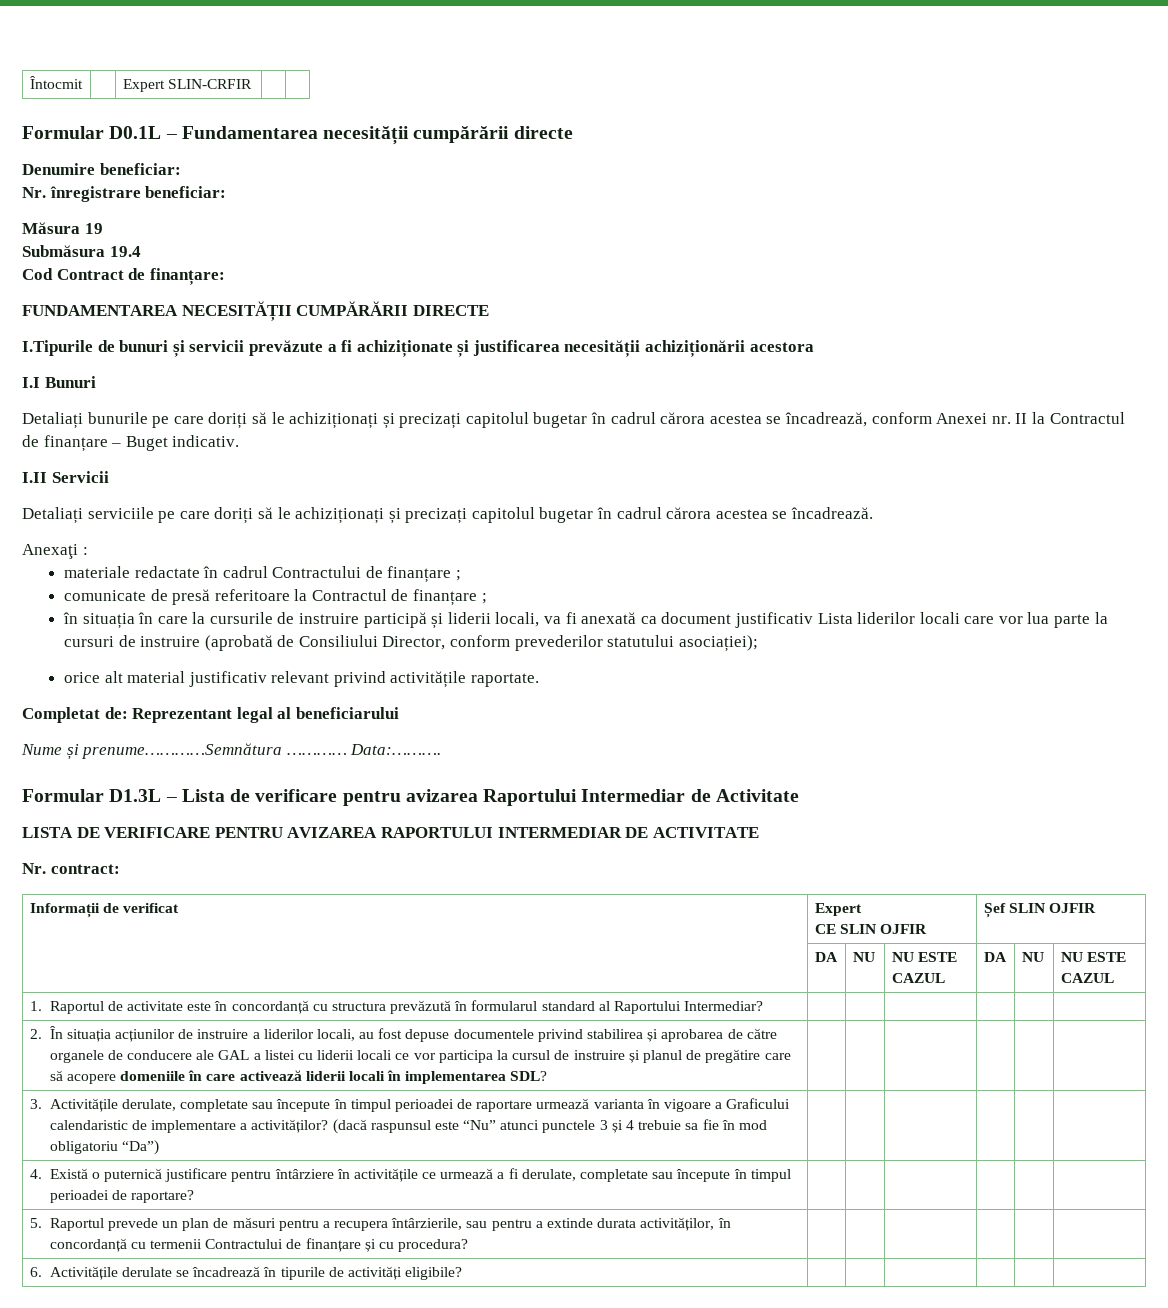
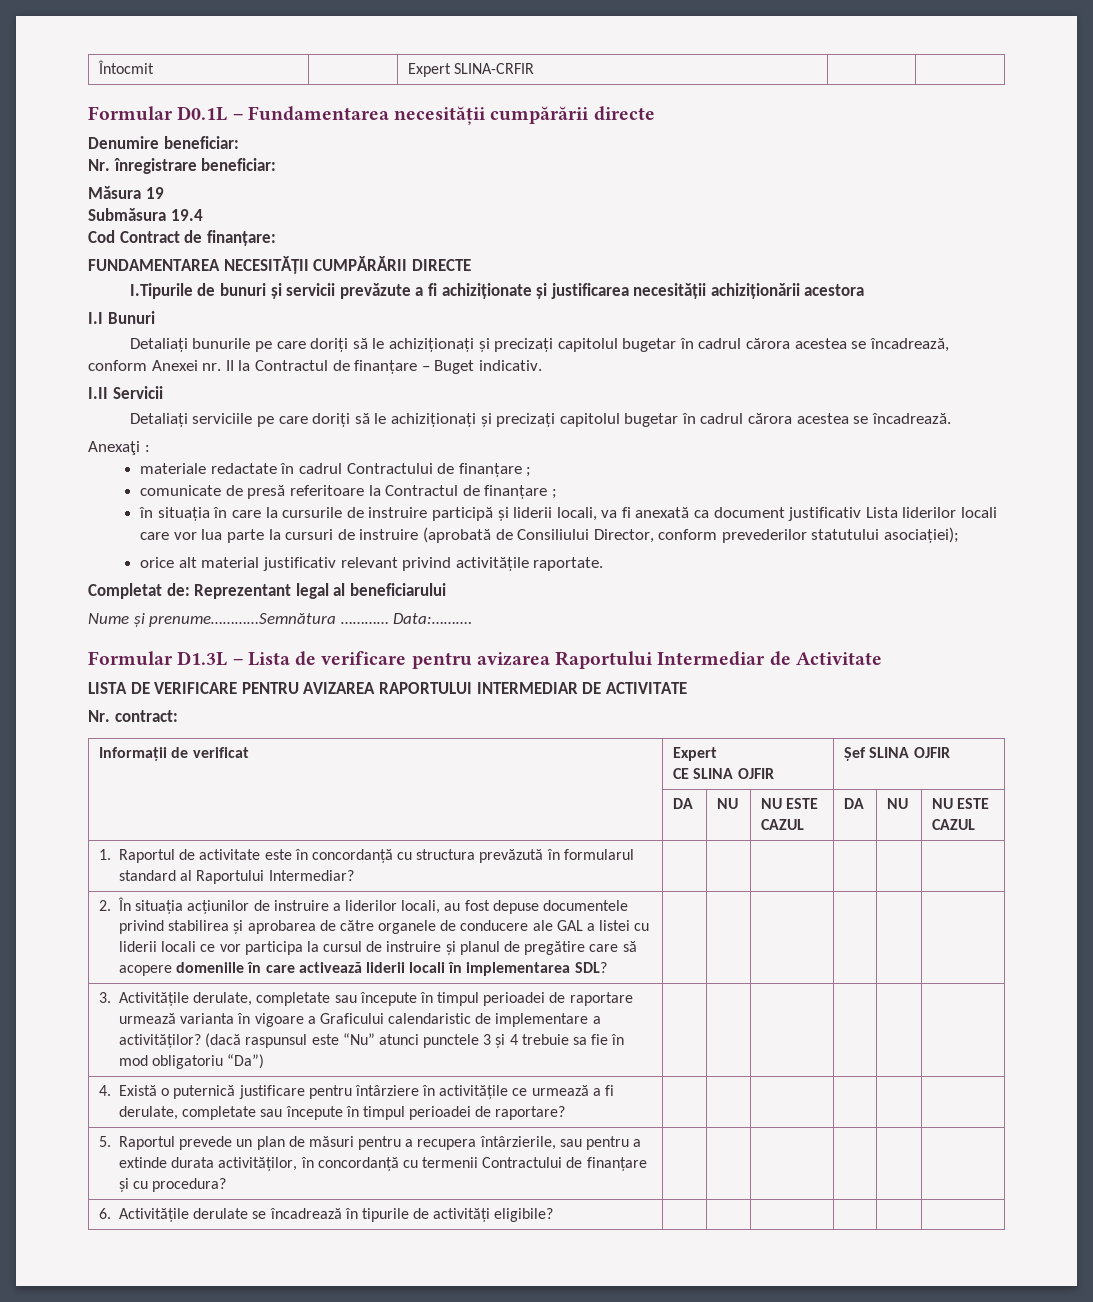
- Întocmit | | Expert SLIN-CRFIR | |
+ Întocmit | | Expert SLINA-CRFIR | |
  Informații de verificat | Expert
- CE SLIN OJFIR | Șef SLIN OJFIR
+ CE SLINA OJFIR | Șef SLINA OJFIR

